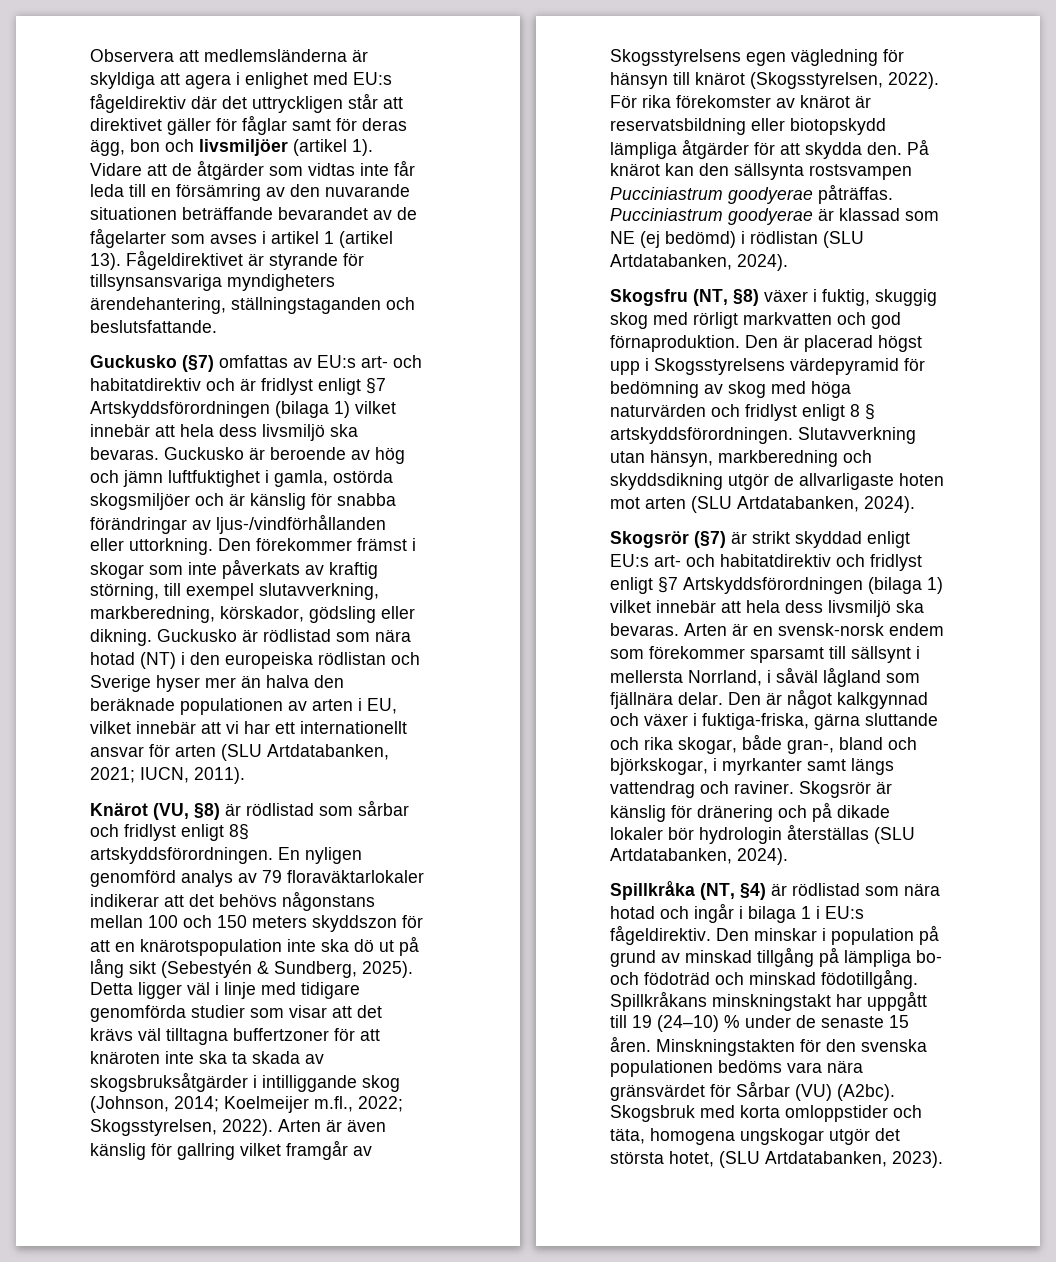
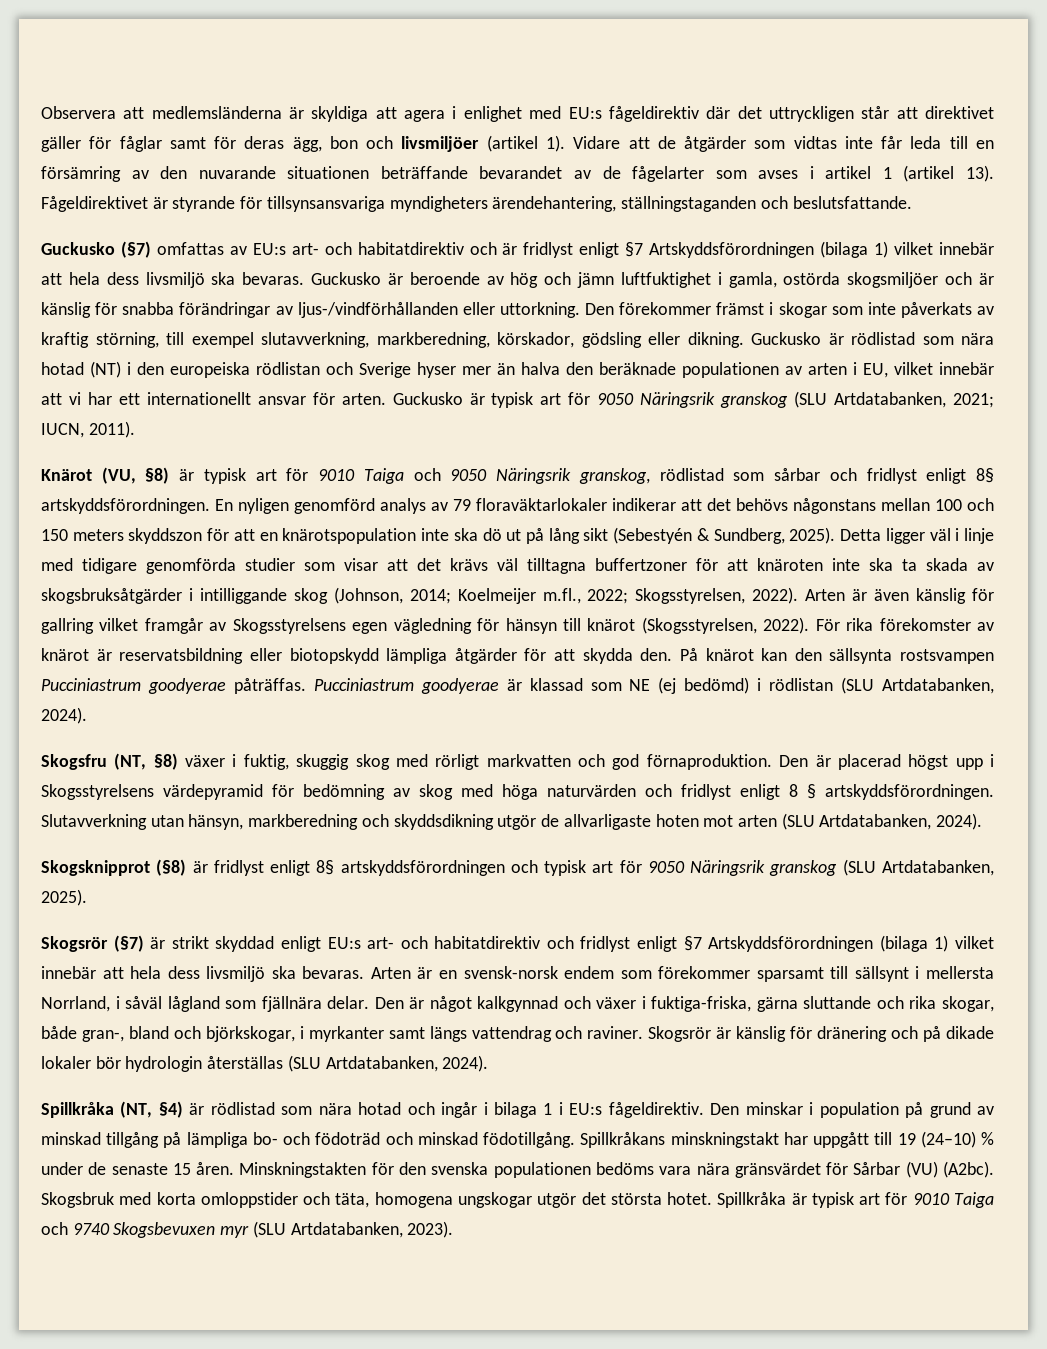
- Guckusko är rödlistad som nära hotad (NT) i den europeiska rödlistan och Sverige hyser mer än halva den beräknade populationen av arten i EU, vilket innebär att vi har ett internationellt ansvar för arten (SLU Artdatabanken, 2021; IUCN, 2011).
+ Guckusko är rödlistad som nära hotad (NT) i den europeiska rödlistan och Sverige hyser mer än halva den beräknade populationen av arten i EU, vilket innebär att vi har ett internationellt ansvar för arten. Guckusko är typisk art för 9050 Näringsrik granskog (SLU Artdatabanken, 2021; IUCN, 2011).
- Knärot (VU, §8) är rödlistad som sårbar och fridlyst enligt 8§ artskyddsförordningen.
+ Knärot (VU, §8) är typisk art för 9010 Taiga och 9050 Näringsrik granskog, rödlistad som sårbar och fridlyst enligt 8§ artskyddsförordningen.
+ Skogsknipprot (§8) är fridlyst enligt 8§ artskyddsförordningen och typisk art för 9050 Näringsrik granskog (SLU Artdatabanken, 2025).
- Skogsbruk med korta omloppstider och täta, homogena ungskogar utgör det största hotet, (SLU Artdatabanken, 2023).
+ Skogsbruk med korta omloppstider och täta, homogena ungskogar utgör det största hotet. Spillkråka är typisk art för 9010 Taiga och 9740 Skogsbevuxen myr (SLU Artdatabanken, 2023).

